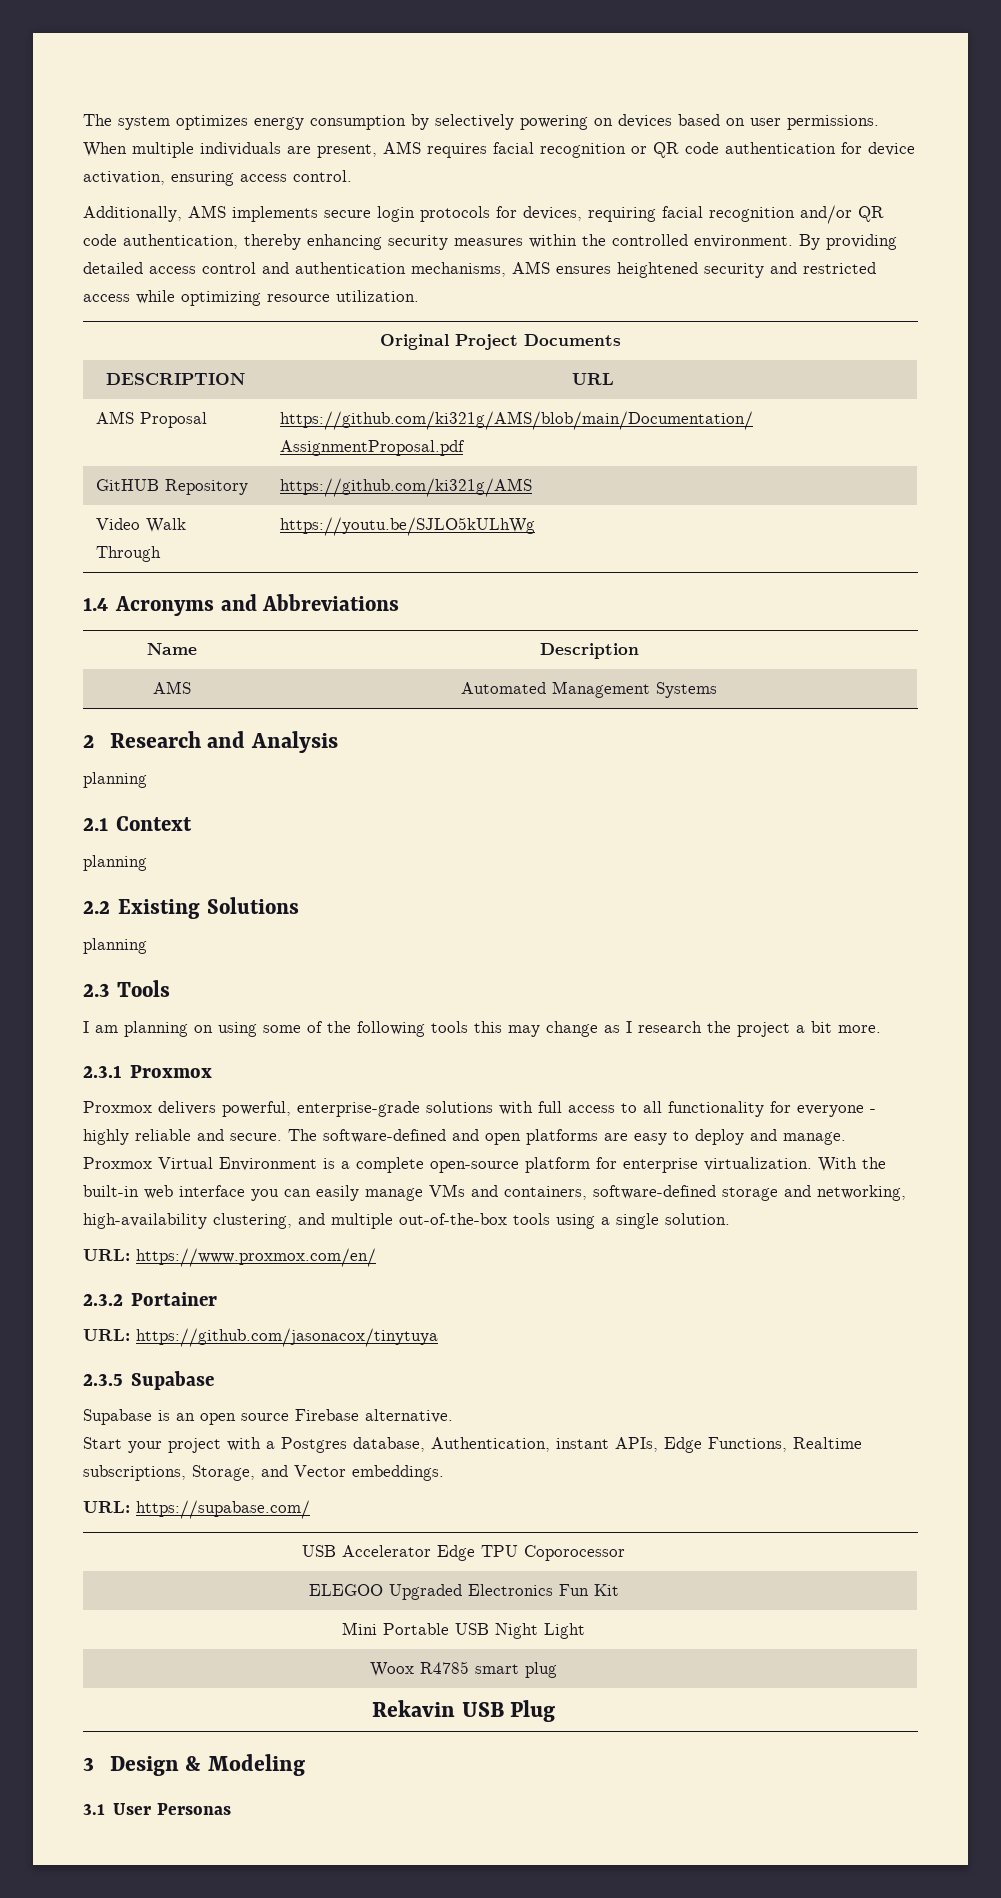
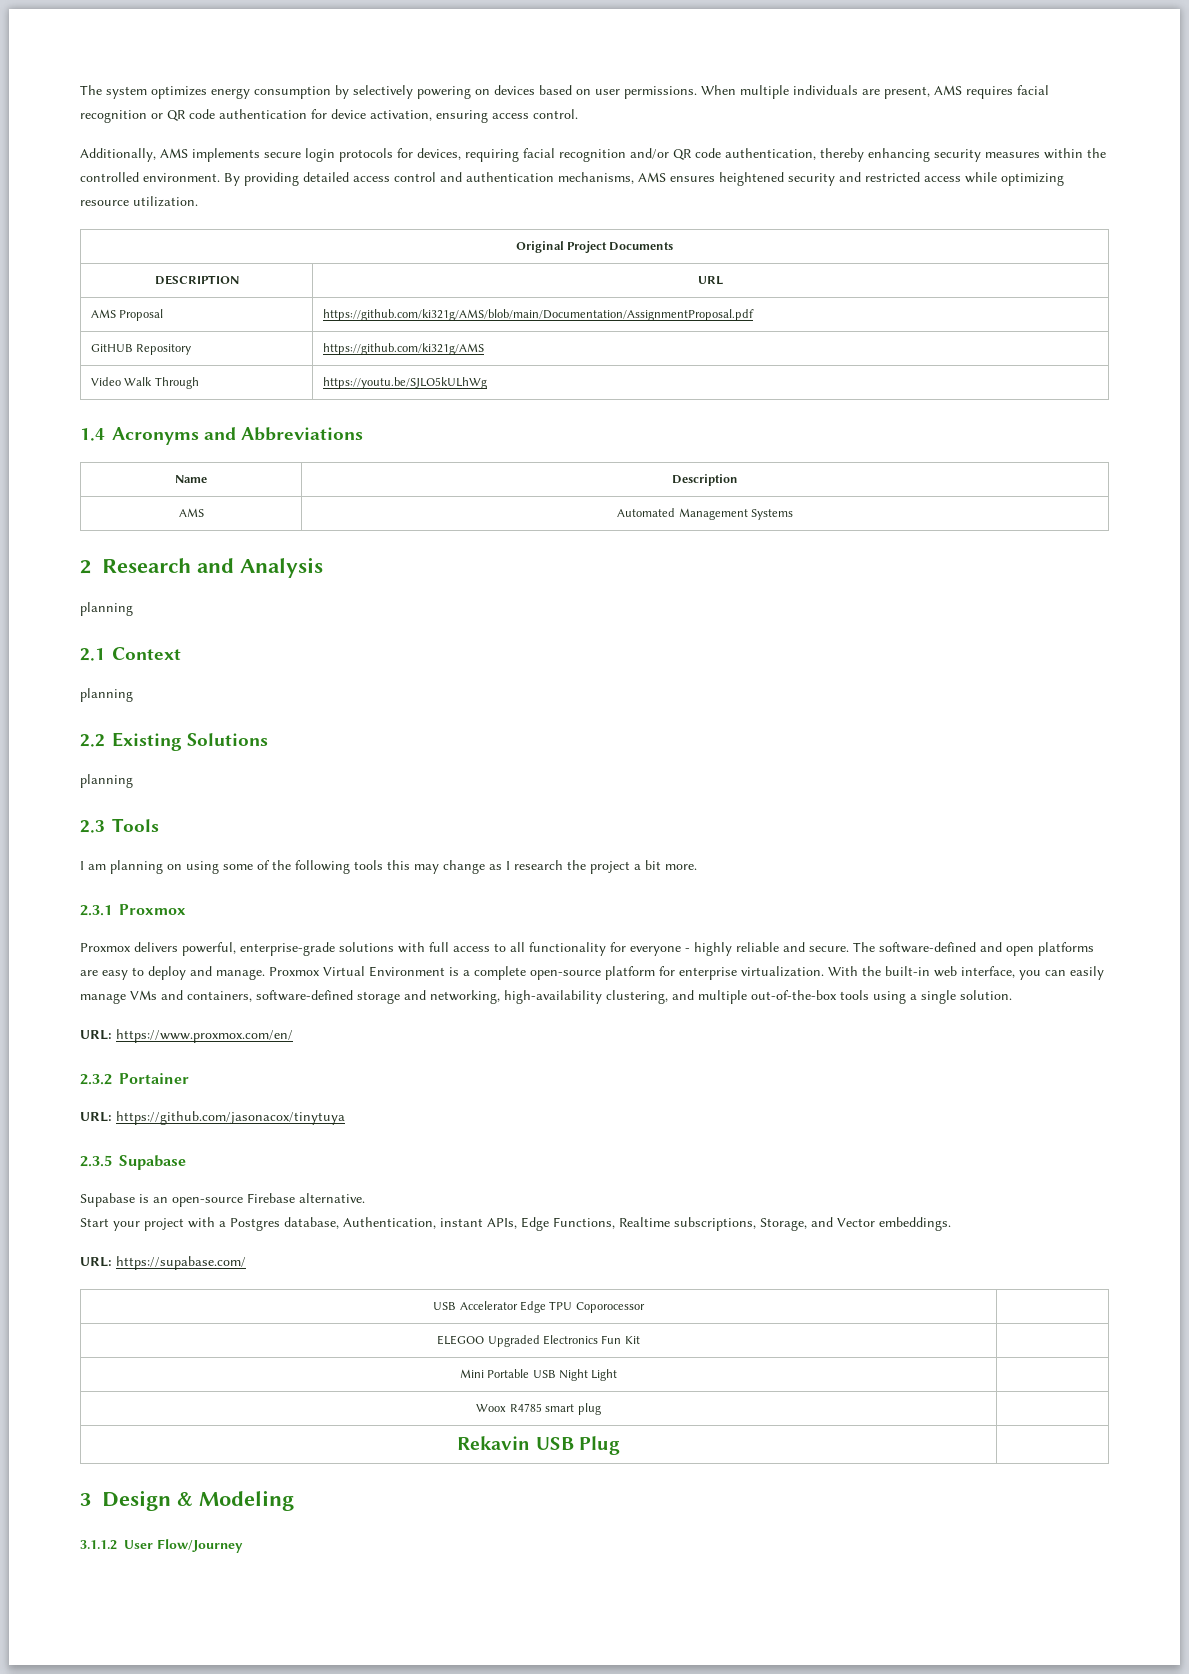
- With the built-in web interface you can easily manage VMs and containers, software-defined storage and networking, high-availability clustering, and multiple out-of-the-box tools using a single solution.
+ With the built-in web interface, you can easily manage VMs and containers, software-defined storage and networking, high-availability clustering, and multiple out-of-the-box tools using a single solution.
- Supabase is an open source Firebase alternative.
+ Supabase is an open-source Firebase alternative.
- 3.1 User Personas
+ 3.1.1.2 User Flow/Journey

